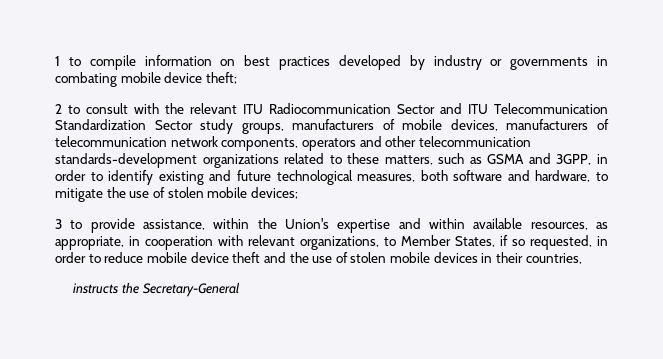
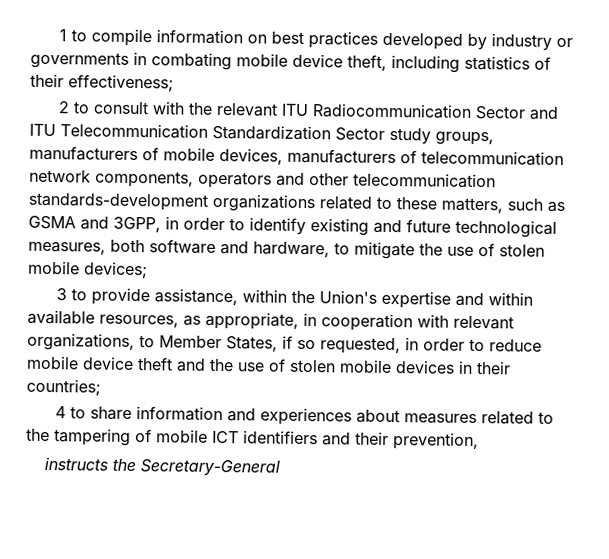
- 1 to compile information on best practices developed by industry or governments in combating mobile device theft;
+ 1 to compile information on best practices developed by industry or governments in combating mobile device theft, including statistics of their effectiveness;
- 3 to provide assistance, within the Union's expertise and within available resources, as appropriate, in cooperation with relevant organizations, to Member States, if so requested, in order to reduce mobile device theft and the use of stolen mobile devices in their countries,
+ 3 to provide assistance, within the Union's expertise and within available resources, as appropriate, in cooperation with relevant organizations, to Member States, if so requested, in order to reduce mobile device theft and the use of stolen mobile devices in their countries;
+ 4 to share information and experiences about measures related to the tampering of mobile ICT identifiers and their prevention,

